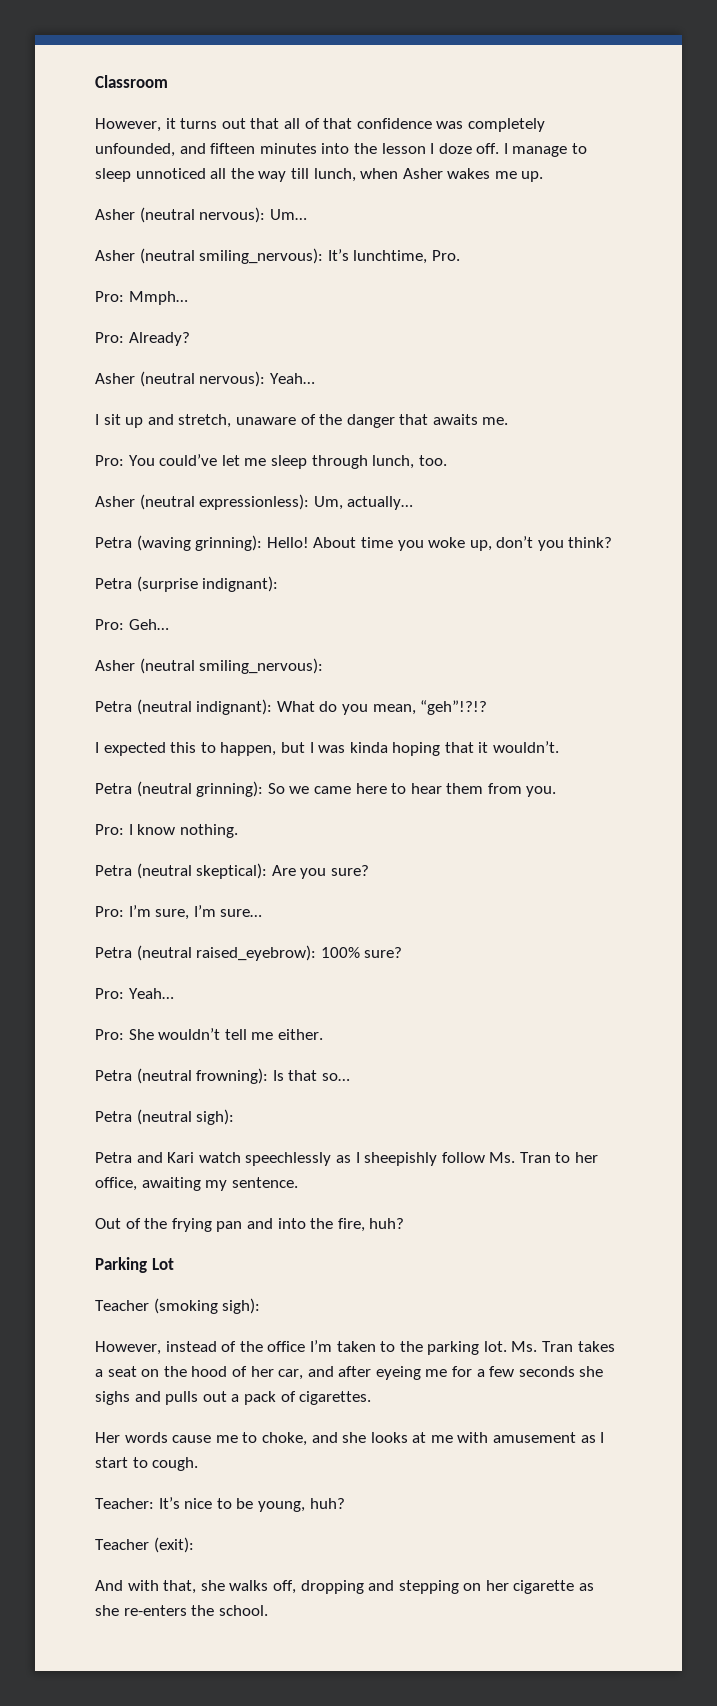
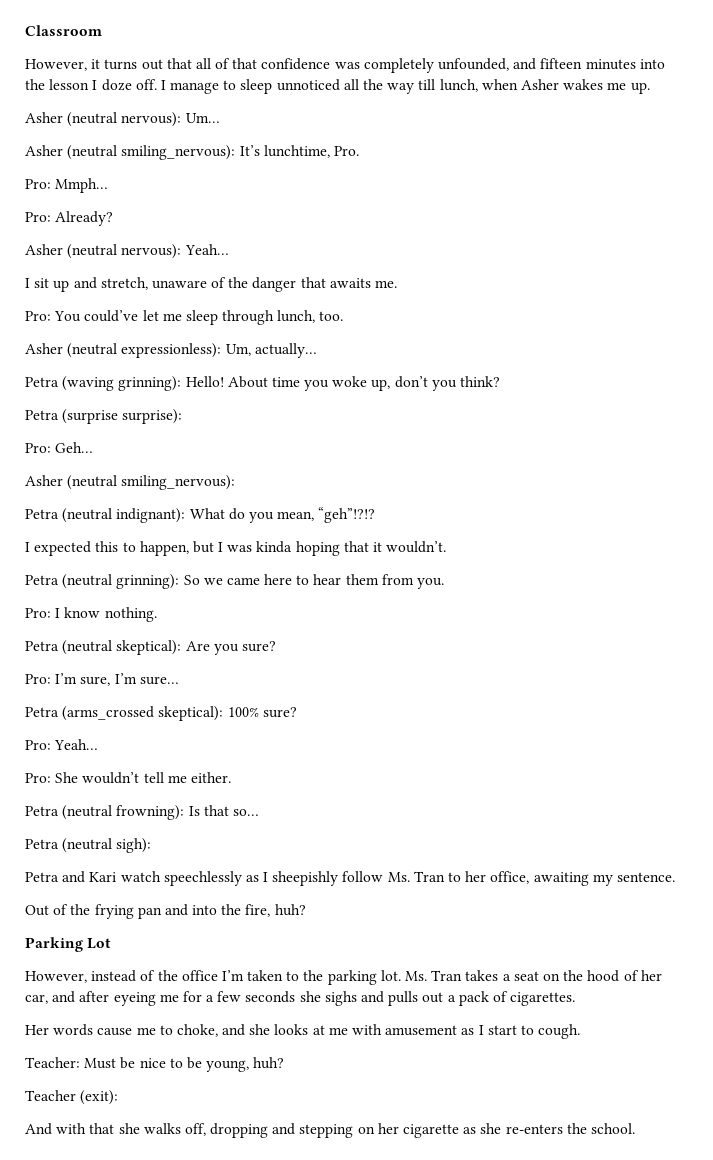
- Petra (surprise indignant):
+ Petra (surprise surprise):
- Petra (neutral raised_eyebrow): 100% sure?
+ Petra (arms_crossed skeptical): 100% sure?
- Teacher (smoking sigh):
- Teacher: It’s nice to be young, huh?
+ Teacher: Must be nice to be young, huh?
- And with that, she walks off, dropping and stepping on her cigarette as she re-enters the school.
+ And with that she walks off, dropping and stepping on her cigarette as she re-enters the school.

